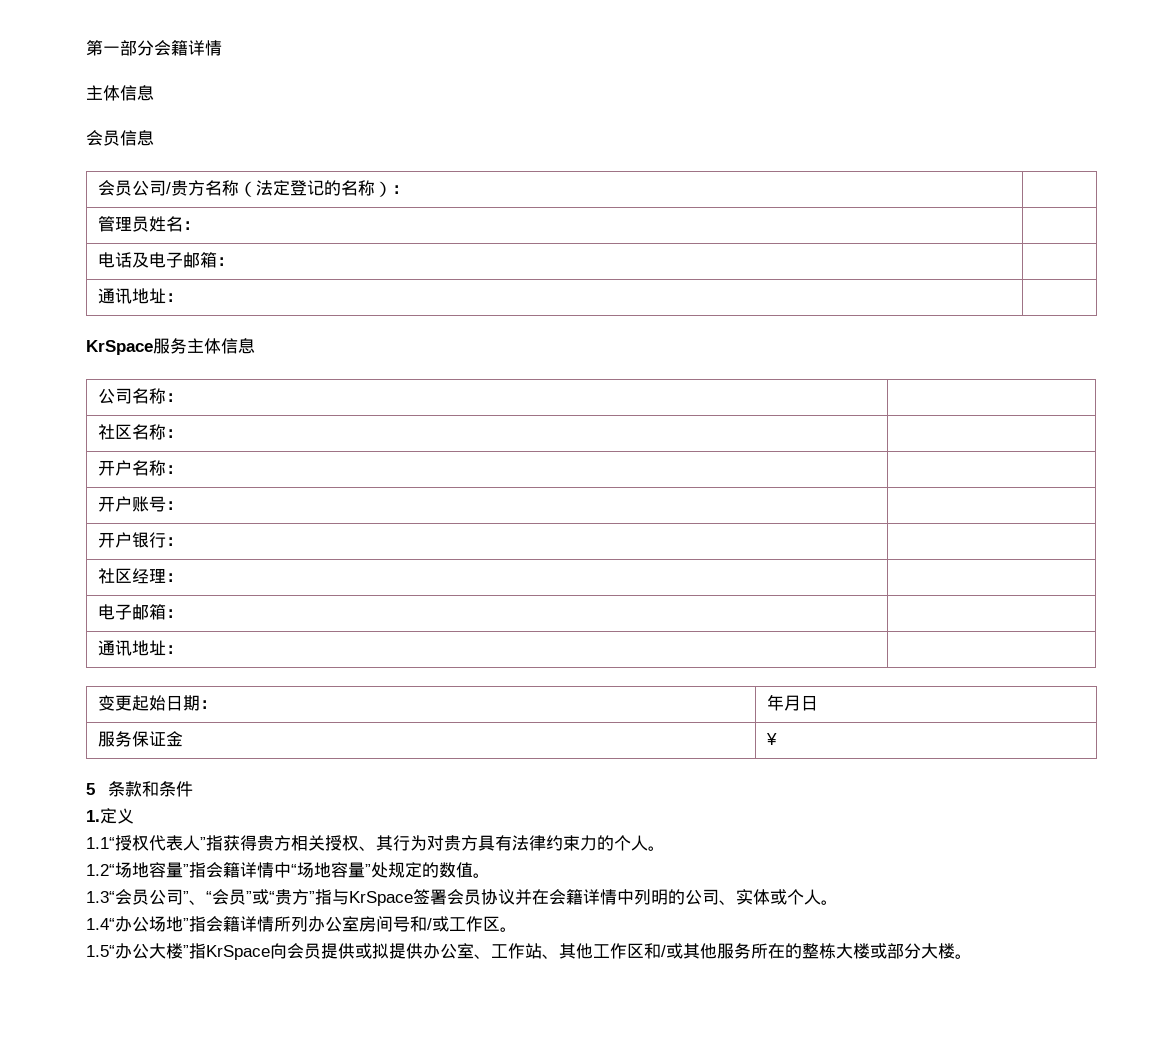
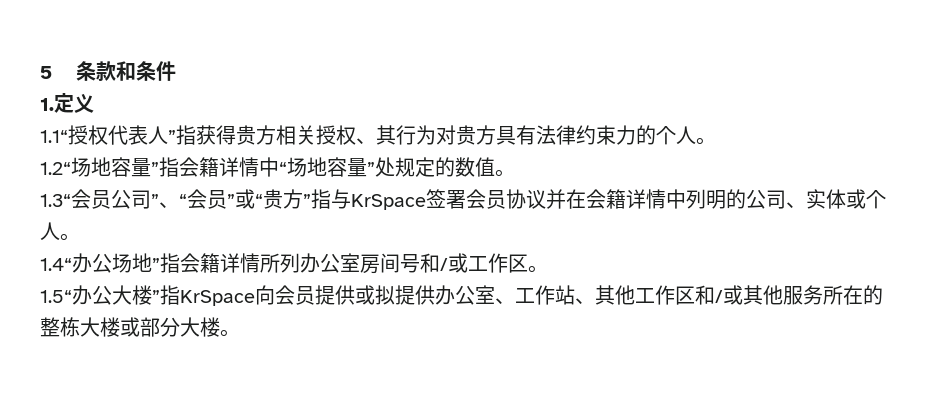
- 第一部分会籍详情
- 主体信息
- 会员信息
- 会员公司/贵方名称（法定登记的名称）： |
- 管理员姓名： |
- 电话及电子邮箱： |
- 通讯地址： |
- KrSpace服务主体信息
- 公司名称： |
- 社区名称： |
- 开户名称： |
- 开户账号： |
- 开户银行： |
- 社区经理： |
- 电子邮箱： |
- 通讯地址： |
- 变更起始日期： | 年月日
- 服务保证金 | ¥

